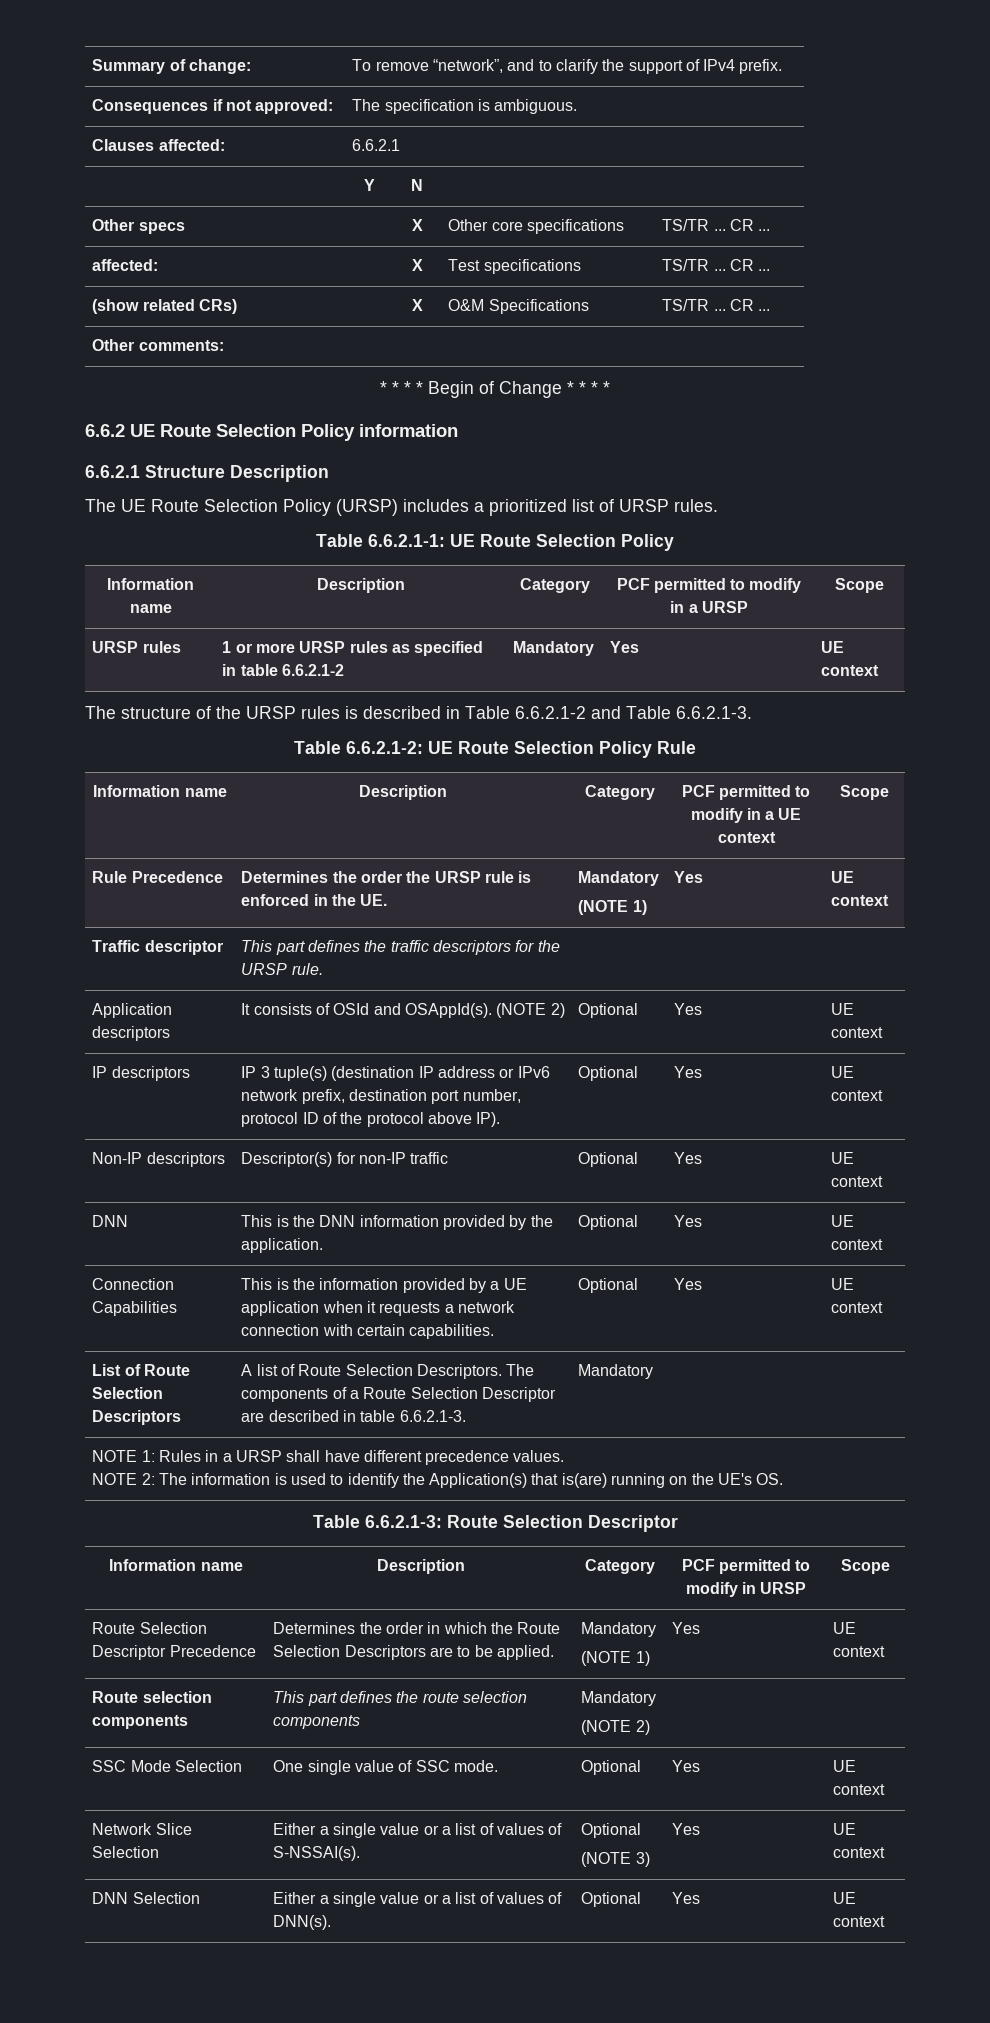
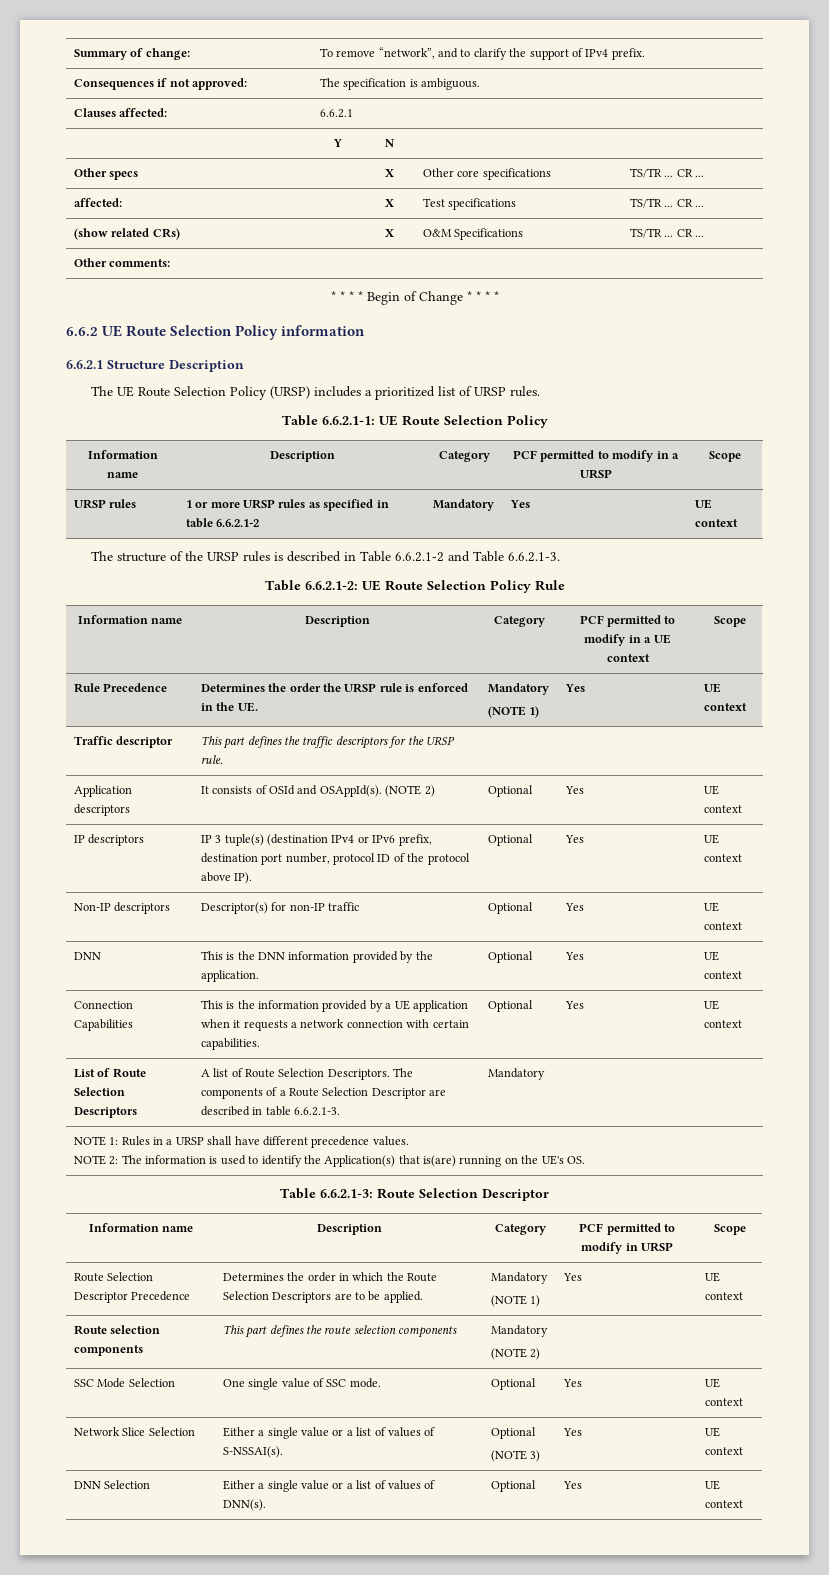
- IP descriptors | IP 3 tuple(s) (destination IP address or IPv6 network prefix, destination port number, protocol ID of the protocol above IP). | Optional | Yes | UE context
+ IP descriptors | IP 3 tuple(s) (destination IPv4 or IPv6 prefix, destination port number, protocol ID of the protocol above IP). | Optional | Yes | UE context

